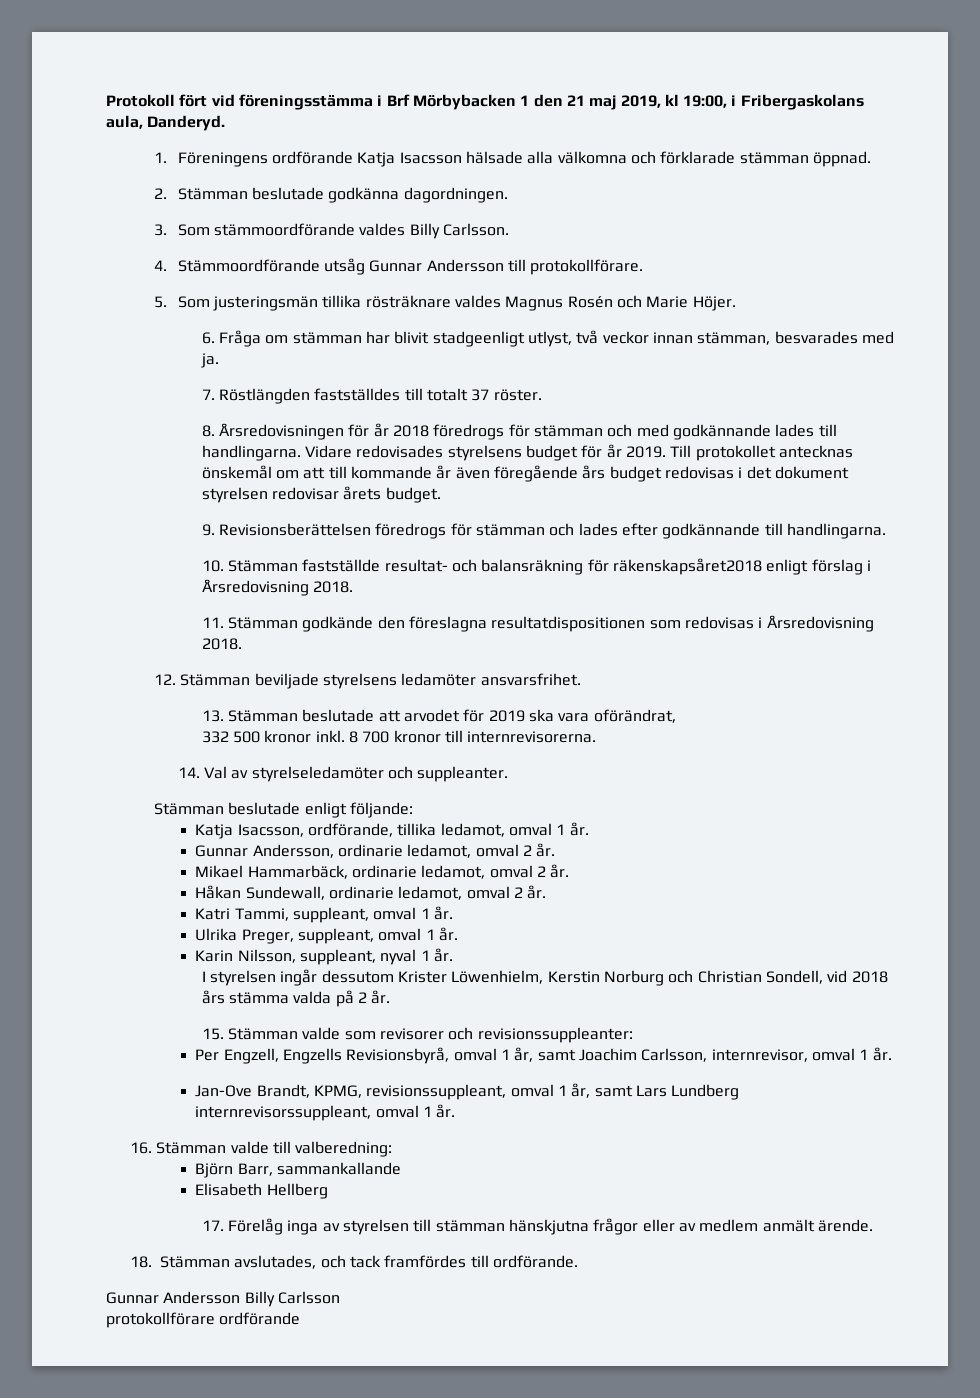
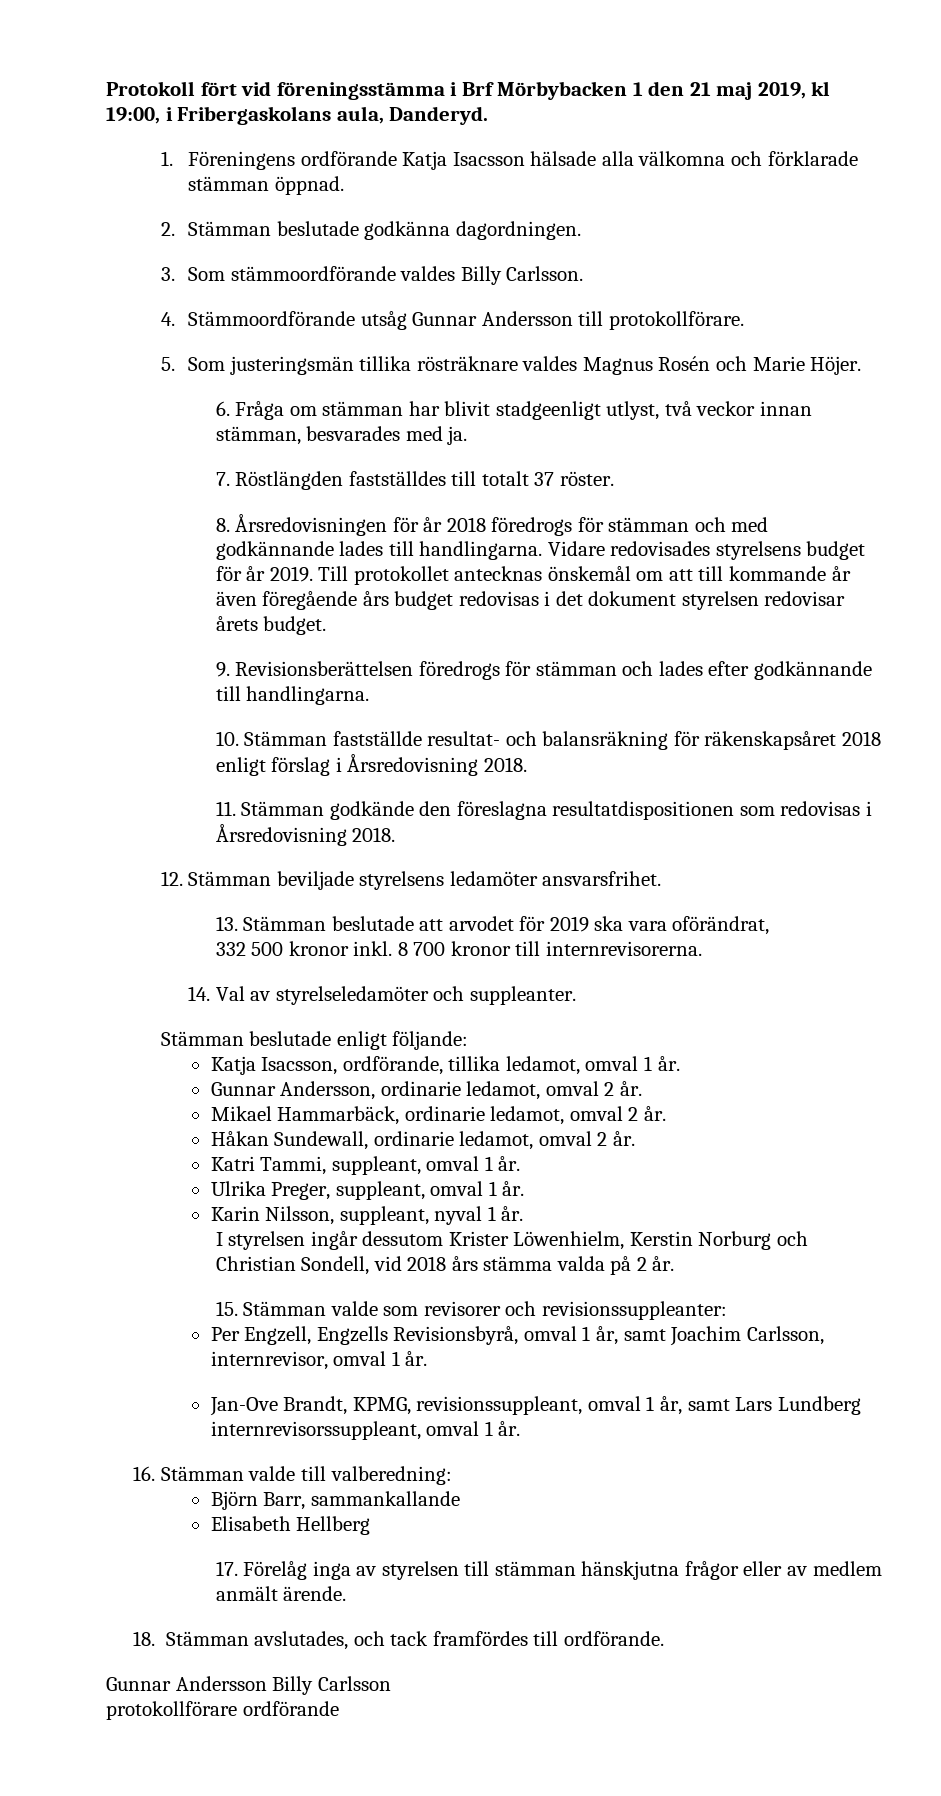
- 10. Stämman fastställde resultat- och balansräkning för räkenskapsåret2018 enligt förslag i Årsredovisning 2018.
+ 10. Stämman fastställde resultat- och balansräkning för räkenskapsåret 2018 enligt förslag i Årsredovisning 2018.

